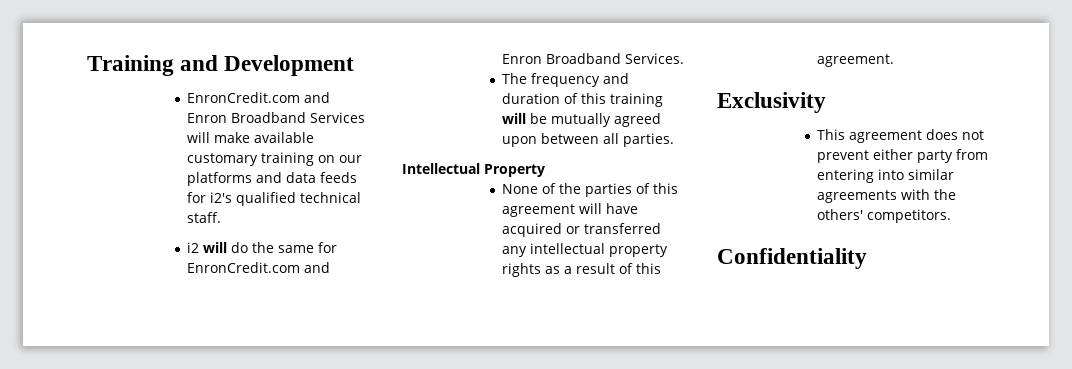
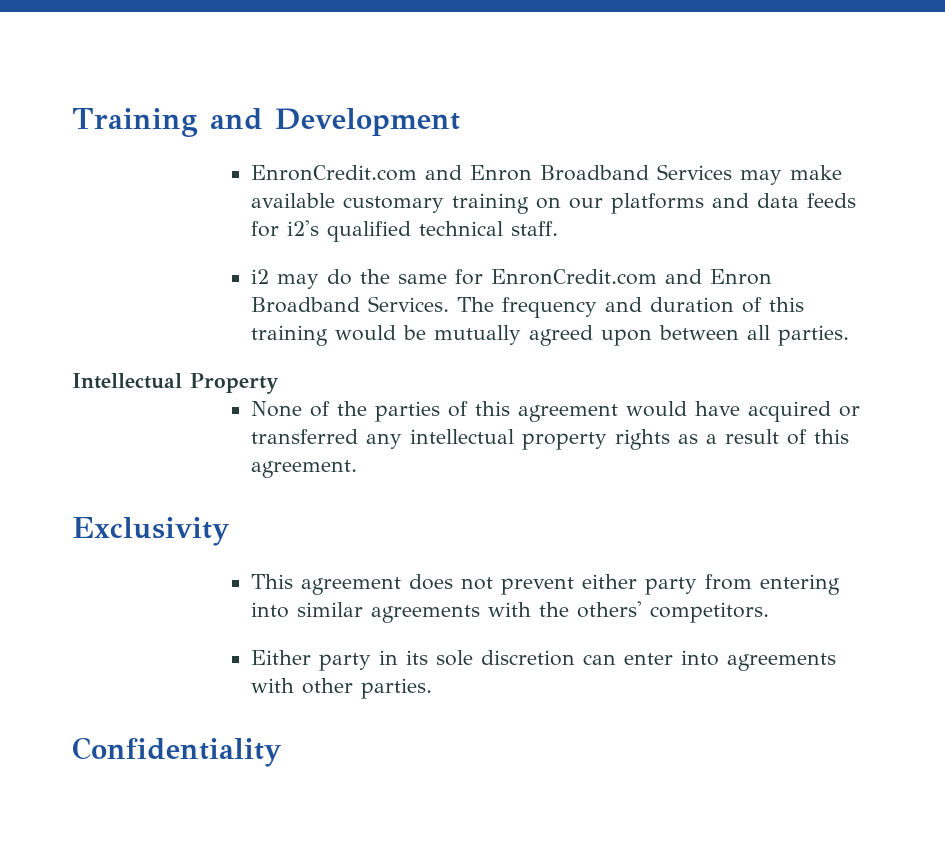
- EnronCredit.com and Enron Broadband Services will make available customary training on our platforms and data feeds for i2's qualified technical staff.
+ EnronCredit.com and Enron Broadband Services may make available customary training on our platforms and data feeds for i2's qualified technical staff.
- i2 will do the same for EnronCredit.com and Enron Broadband Services.
- The frequency and duration of this training will be mutually agreed upon between all parties.
+ i2 may do the same for EnronCredit.com and Enron Broadband Services. The frequency and duration of this training would be mutually agreed upon between all parties.
- None of the parties of this agreement will have acquired or transferred any intellectual property rights as a result of this agreement.
+ None of the parties of this agreement would have acquired or transferred any intellectual property rights as a result of this agreement.
+ Either party in its sole discretion can enter into agreements with other parties.

